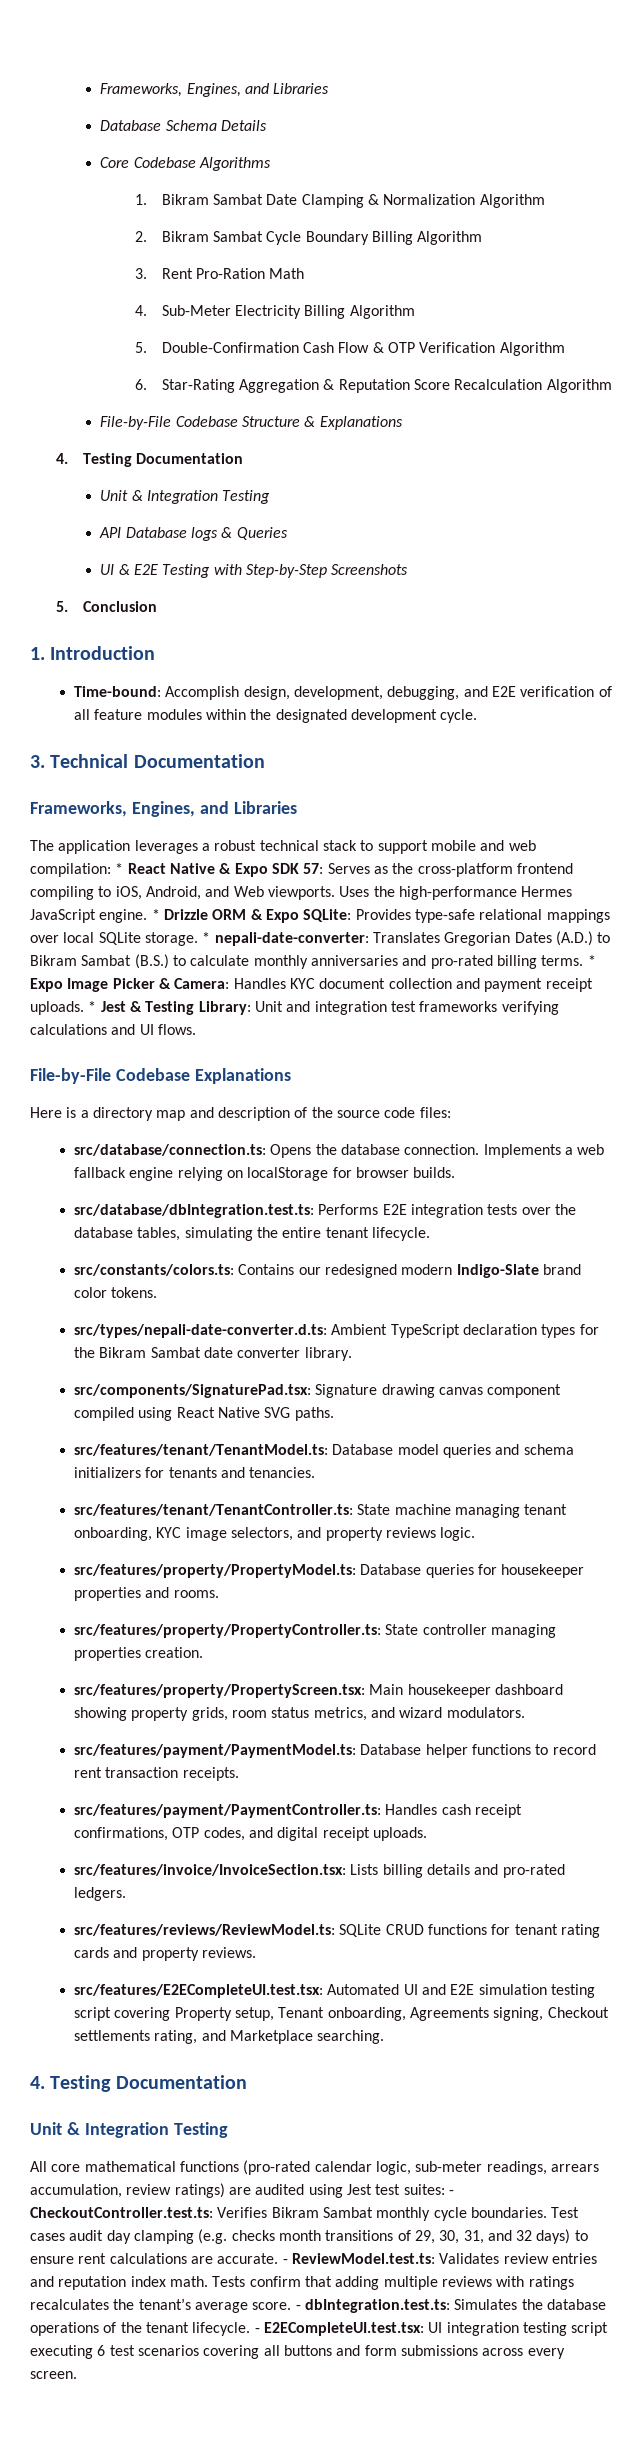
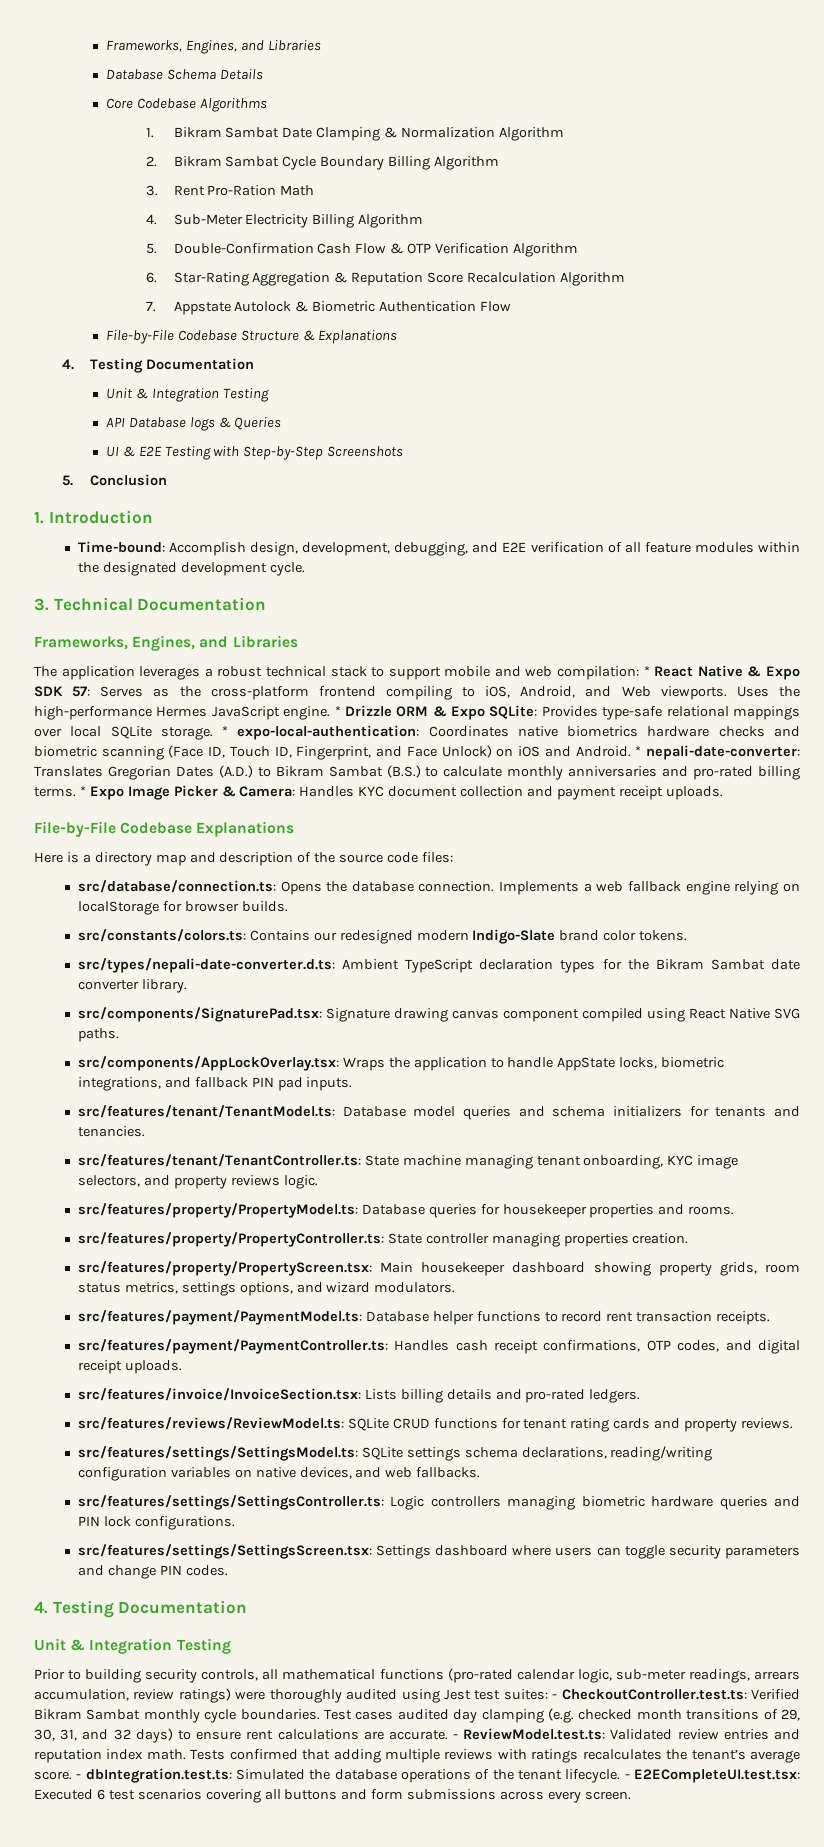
+ 7. Appstate Autolock & Biometric Authentication Flow
- * nepali-date-converter: Translates Gregorian Dates (A.D.) to Bikram Sambat (B.S.) to calculate monthly anniversaries and pro-rated billing terms.
+ * expo-local-authentication: Coordinates native biometrics hardware checks and biometric scanning (Face ID, Touch ID, Fingerprint, and Face Unlock) on iOS and Android. * nepali-date-converter: Translates Gregorian Dates (A.D.) to Bikram Sambat (B.S.) to calculate monthly anniversaries and pro-rated billing terms.
- * Jest & Testing Library: Unit and integration test frameworks verifying calculations and UI flows.
- src/database/dbIntegration.test.ts: Performs E2E integration tests over the database tables, simulating the entire tenant lifecycle.
+ src/components/AppLockOverlay.tsx: Wraps the application to handle AppState locks, biometric integrations, and fallback PIN pad inputs.
- src/features/property/PropertyScreen.tsx: Main housekeeper dashboard showing property grids, room status metrics, and wizard modulators.
+ src/features/property/PropertyScreen.tsx: Main housekeeper dashboard showing property grids, room status metrics, settings options, and wizard modulators.
- src/features/E2ECompleteUI.test.tsx: Automated UI and E2E simulation testing script covering Property setup, Tenant onboarding, Agreements signing, Checkout settlements rating, and Marketplace searching.
+ src/features/settings/SettingsModel.ts: SQLite settings schema declarations, reading/writing configuration variables on native devices, and web fallbacks.
+ src/features/settings/SettingsController.ts: Logic controllers managing biometric hardware queries and PIN lock configurations.
+ src/features/settings/SettingsScreen.tsx: Settings dashboard where users can toggle security parameters and change PIN codes.
  4. Testing Documentation
  Unit & Integration Testing
- All core mathematical functions (pro-rated calendar logic, sub-meter readings, arrears accumulation, review ratings) are audited using Jest test suites: - CheckoutController.test.ts: Verifies Bikram Sambat monthly cycle boundaries.
+ Prior to building security controls, all mathematical functions (pro-rated calendar logic, sub-meter readings, arrears accumulation, review ratings) were thoroughly audited using Jest test suites: - CheckoutController.test.ts: Verified Bikram Sambat monthly cycle boundaries.
- Test cases audit day clamping (e.g. checks month transitions of 29, 30, 31, and 32 days) to ensure rent calculations are accurate.
+ Test cases audited day clamping (e.g. checked month transitions of 29, 30, 31, and 32 days) to ensure rent calculations are accurate.
- - ReviewModel.test.ts: Validates review entries and reputation index math.
+ - ReviewModel.test.ts: Validated review entries and reputation index math.
- Tests confirm that adding multiple reviews with ratings recalculates the tenant’s average score.
+ Tests confirmed that adding multiple reviews with ratings recalculates the tenant’s average score.
- - dbIntegration.test.ts: Simulates the database operations of the tenant lifecycle.
+ - dbIntegration.test.ts: Simulated the database operations of the tenant lifecycle.
- - E2ECompleteUI.test.tsx: UI integration testing script executing 6 test scenarios covering all buttons and form submissions across every screen.
+ - E2ECompleteUI.test.tsx: Executed 6 test scenarios covering all buttons and form submissions across every screen.

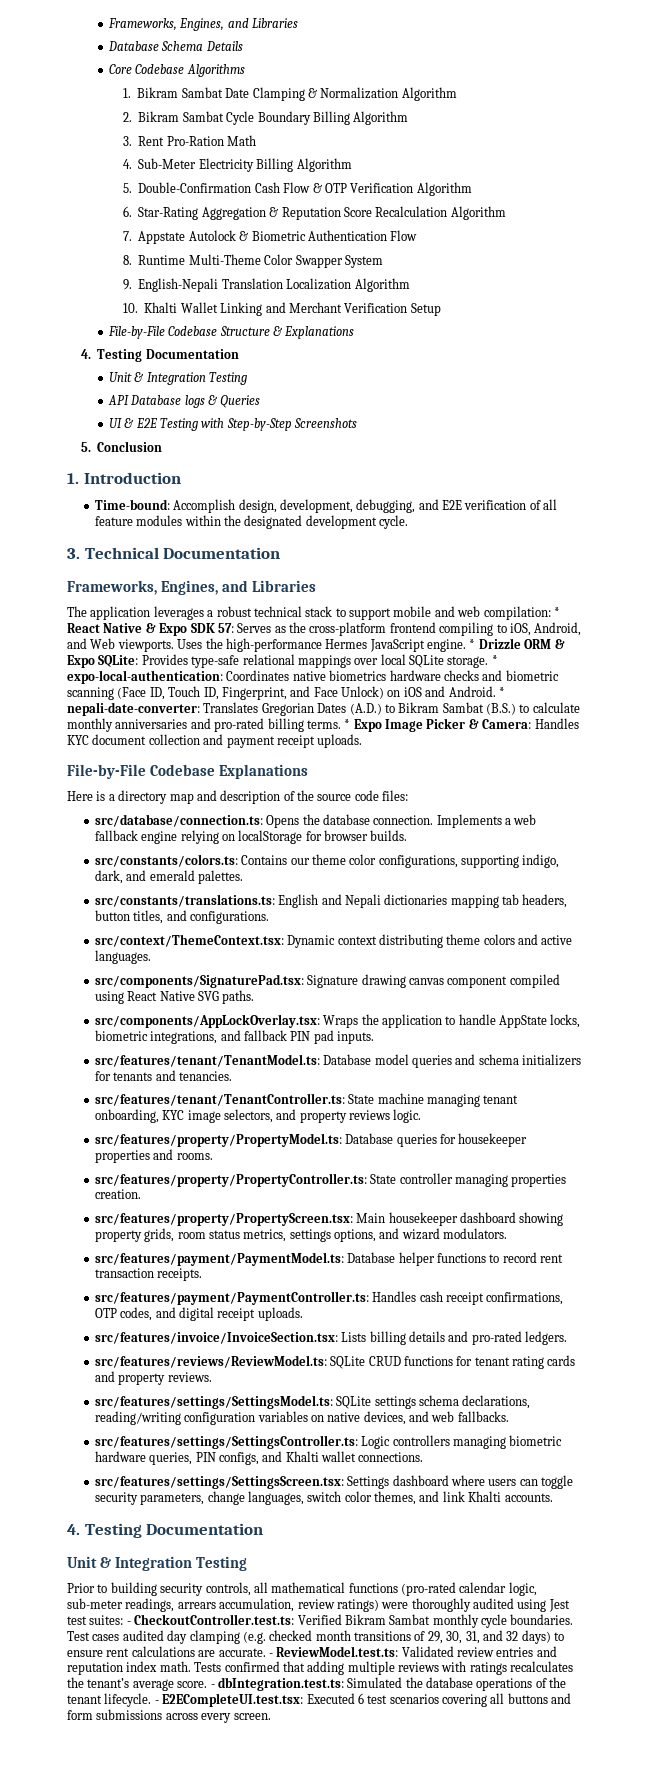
+ 8. Runtime Multi-Theme Color Swapper System
+ 9. English-Nepali Translation Localization Algorithm
+ 10. Khalti Wallet Linking and Merchant Verification Setup
- src/constants/colors.ts: Contains our redesigned modern Indigo-Slate brand color tokens.
- src/types/nepali-date-converter.d.ts: Ambient TypeScript declaration types for the Bikram Sambat date converter library.
+ src/constants/colors.ts: Contains our theme color configurations, supporting indigo, dark, and emerald palettes.
+ src/constants/translations.ts: English and Nepali dictionaries mapping tab headers, button titles, and configurations.
+ src/context/ThemeContext.tsx: Dynamic context distributing theme colors and active languages.
- src/features/settings/SettingsController.ts: Logic controllers managing biometric hardware queries and PIN lock configurations.
+ src/features/settings/SettingsController.ts: Logic controllers managing biometric hardware queries, PIN configs, and Khalti wallet connections.
- src/features/settings/SettingsScreen.tsx: Settings dashboard where users can toggle security parameters and change PIN codes.
+ src/features/settings/SettingsScreen.tsx: Settings dashboard where users can toggle security parameters, change languages, switch color themes, and link Khalti accounts.

